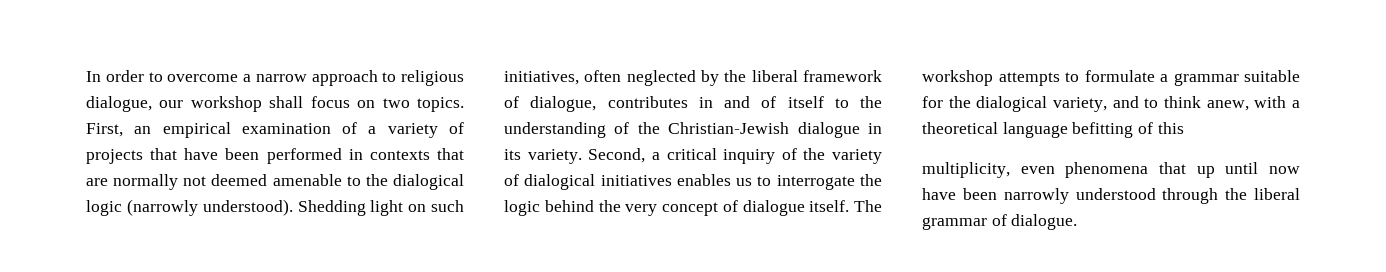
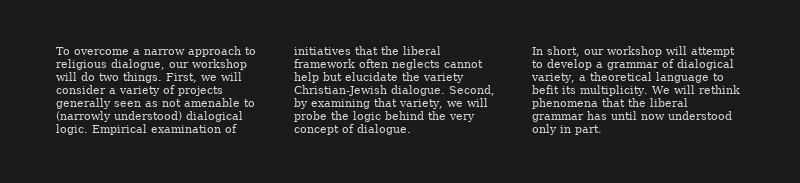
- In order to overcome a narrow approach to religious dialogue, our workshop shall focus on two topics. First, an empirical examination of a variety of projects that have been performed in contexts that are normally not deemed amenable to the dialogical logic (narrowly understood). Shedding light on such initiatives, often neglected by the liberal framework of dialogue, contributes in and of itself to the understanding of the Christian-Jewish dialogue in its variety. Second, a critical inquiry of the variety of dialogical initiatives enables us to interrogate the logic behind the very concept of dialogue itself. The workshop attempts to formulate a grammar suitable for the dialogical variety, and to think anew, with a theoretical language befitting of this
- multiplicity, even phenomena that up until now have been narrowly understood through the liberal grammar of dialogue.
+ To overcome a narrow approach to religious dialogue, our workshop will do two things. First, we will consider a variety of projects generally seen as not amenable to (narrowly understood) dialogical logic. Empirical examination of initiatives that the liberal framework often neglects cannot help but elucidate the variety Christian-Jewish dialogue. Second, by examining that variety, we will probe the logic behind the very concept of dialogue.
+ In short, our workshop will attempt to develop a grammar of dialogical variety, a theoretical language to befit its multiplicity. We will rethink phenomena that the liberal grammar has until now understood only in part.

